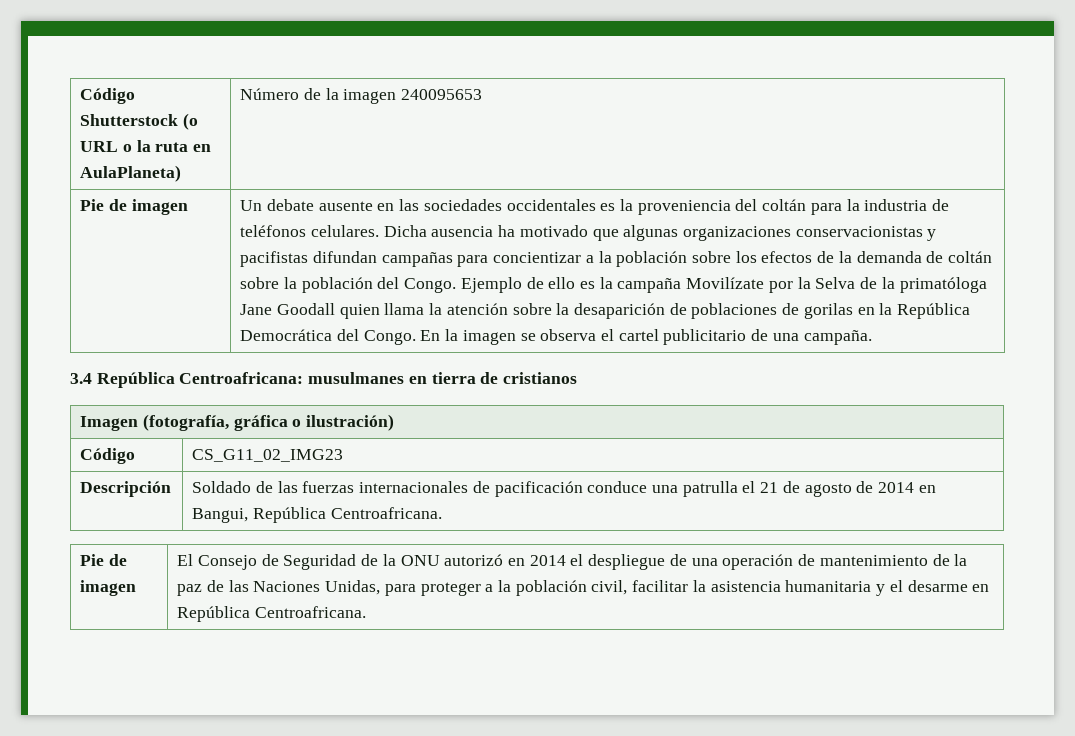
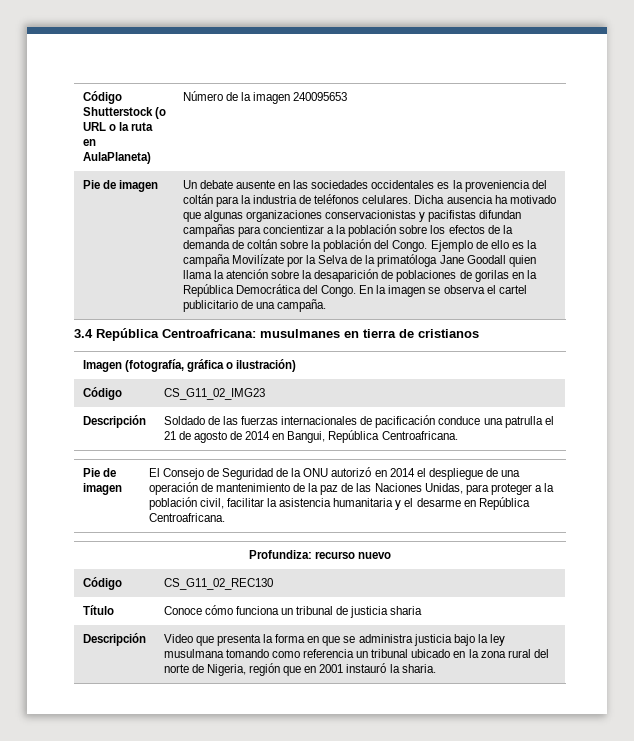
+ Profundiza: recurso nuevo
+ Código | CS_G11_02_REC130
+ Título | Conoce cómo funciona un tribunal de justicia sharia
+ Descripción | Video que presenta la forma en que se administra justicia bajo la ley musulmana tomando como referencia un tribunal ubicado en la zona rural del norte de Nigeria, región que en 2001 instauró la sharia.

